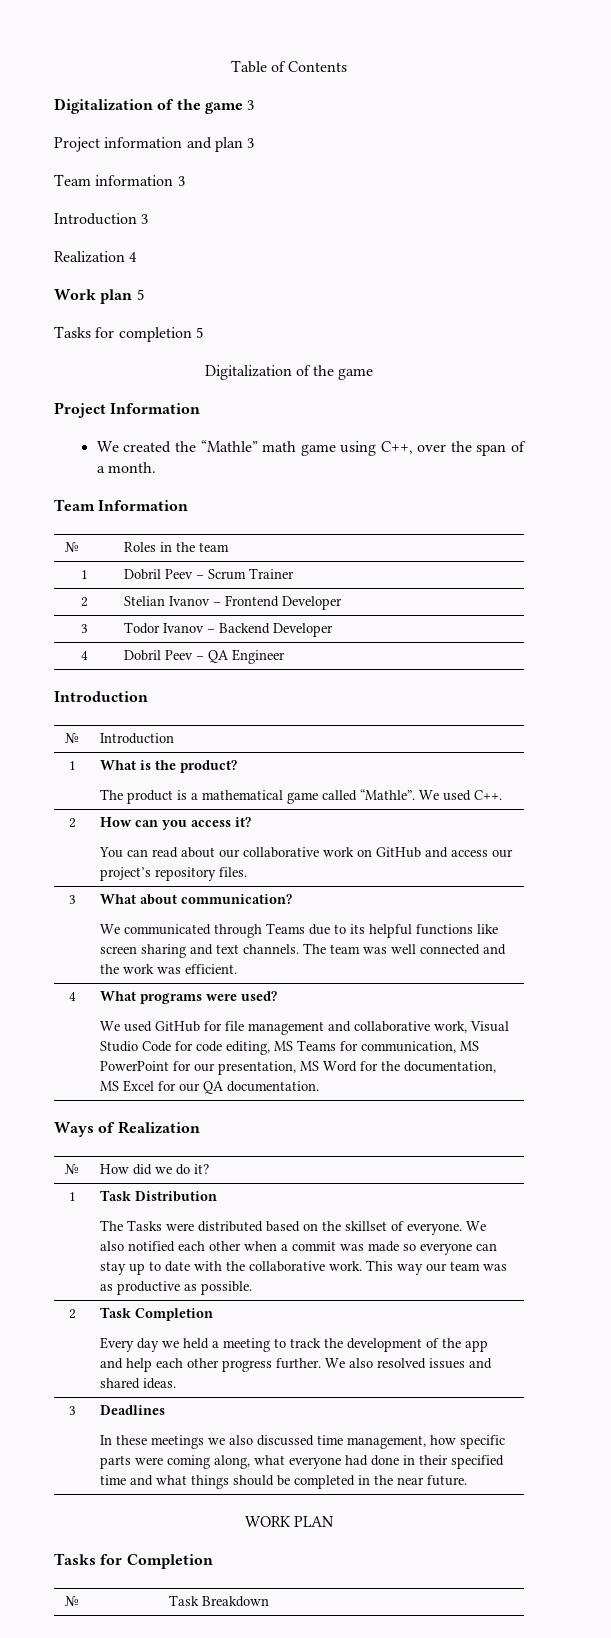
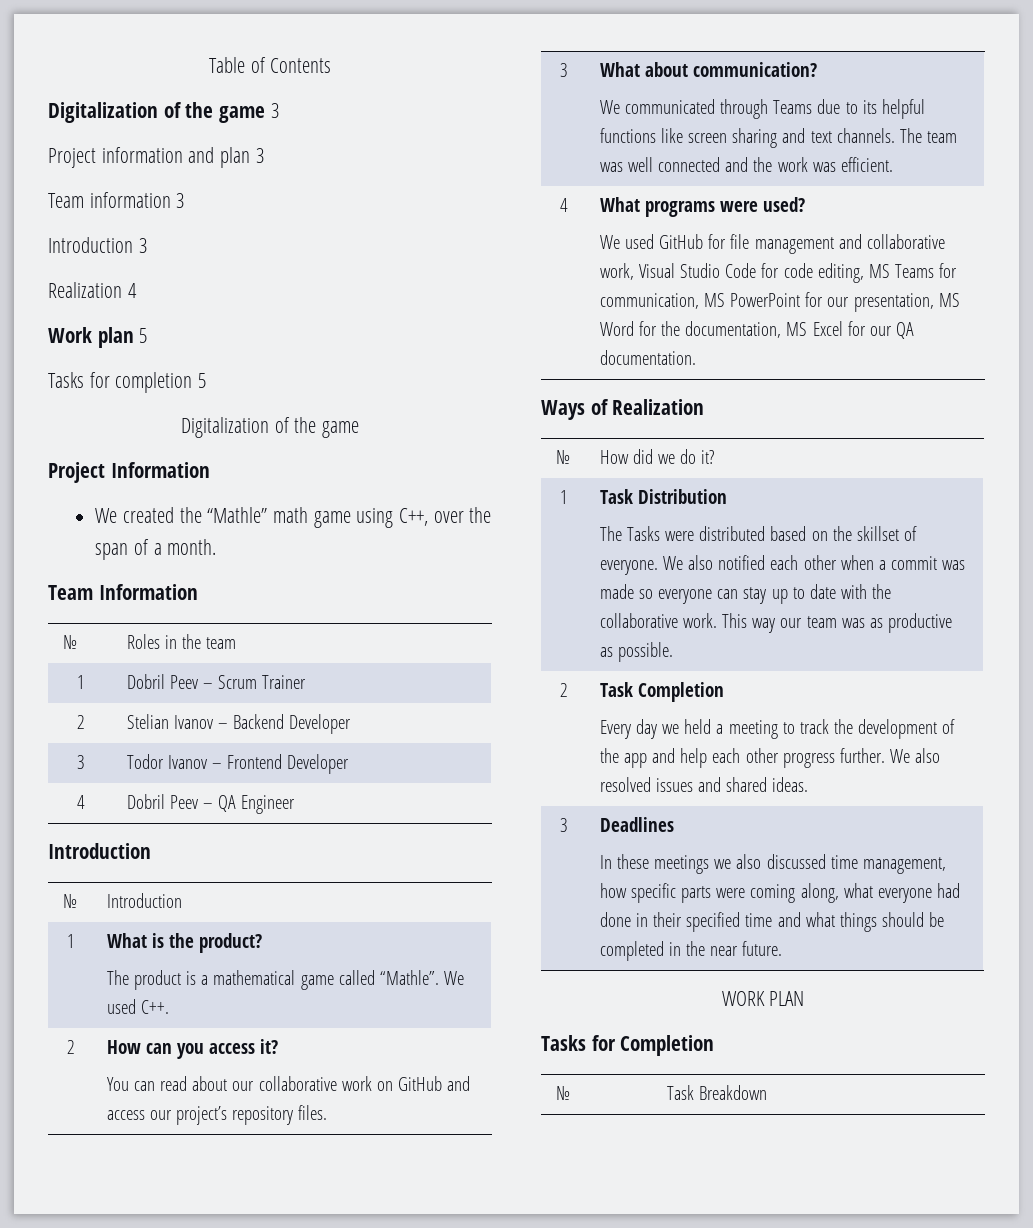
- 2 | Stelian Ivanov – Frontend Developer
+ 2 | Stelian Ivanov – Backend Developer
- 3 | Todor Ivanov – Backend Developer
+ 3 | Todor Ivanov – Frontend Developer

